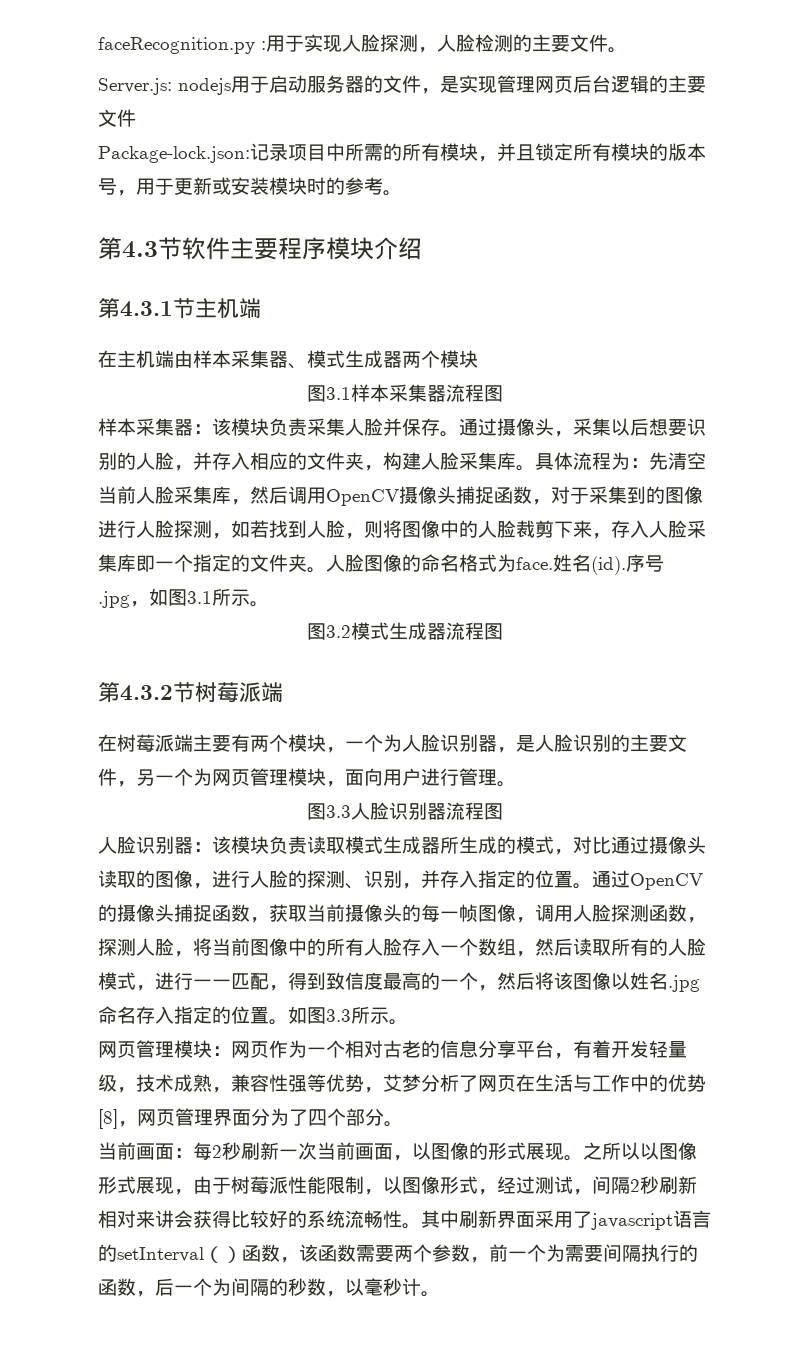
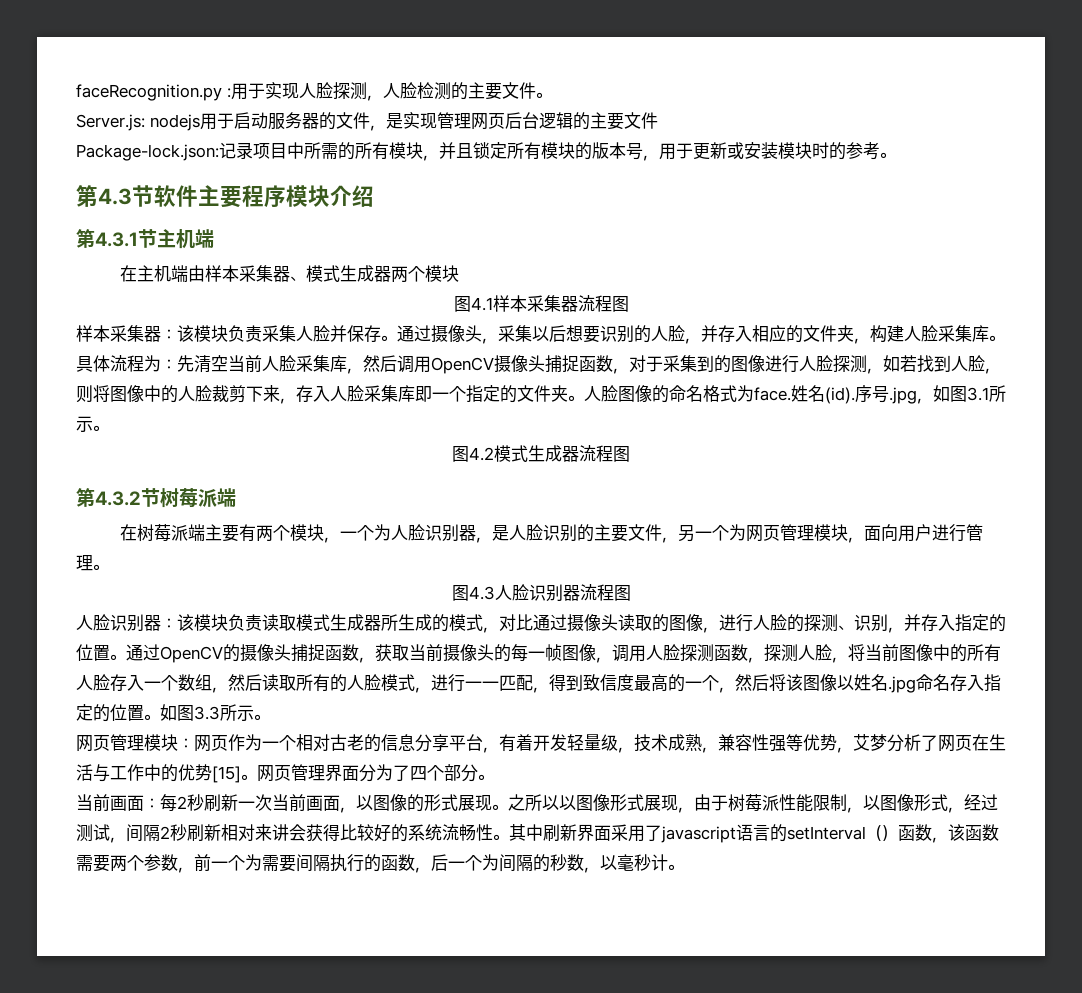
- 图3.1样本采集器流程图
+ 图4.1样本采集器流程图
- 图3.2模式生成器流程图
+ 图4.2模式生成器流程图
- 图3.3人脸识别器流程图
+ 图4.3人脸识别器流程图
- 网页管理模块：网页作为一个相对古老的信息分享平台，有着开发轻量级，技术成熟，兼容性强等优势，艾梦分析了网页在生活与工作中的优势[8]，网页管理界面分为了四个部分。
+ 网页管理模块：网页作为一个相对古老的信息分享平台，有着开发轻量级，技术成熟，兼容性强等优势，艾梦分析了网页在生活与工作中的优势[15]。网页管理界面分为了四个部分。

